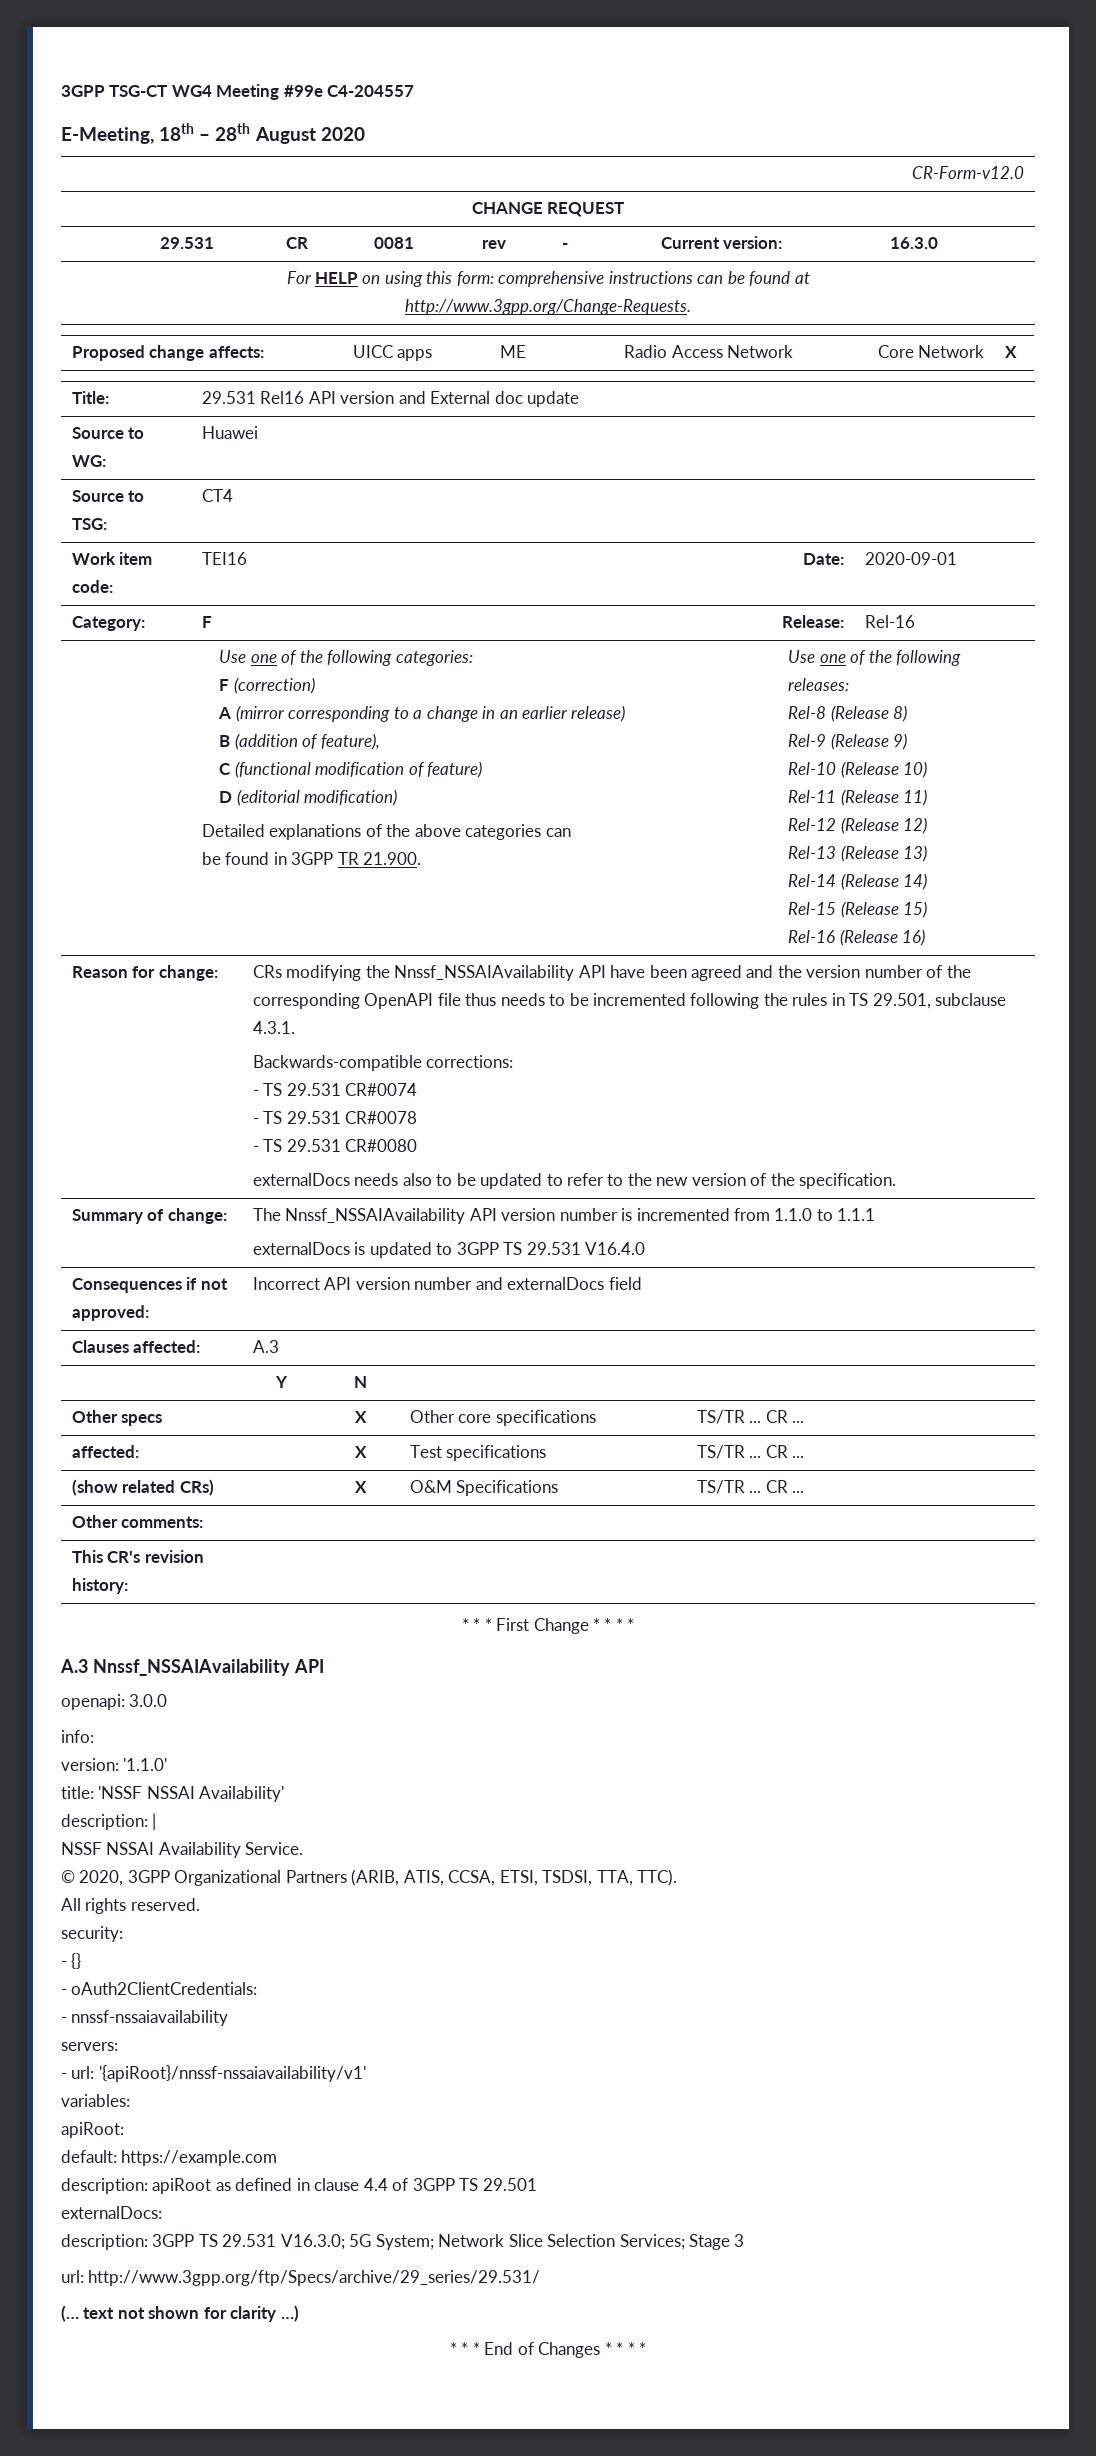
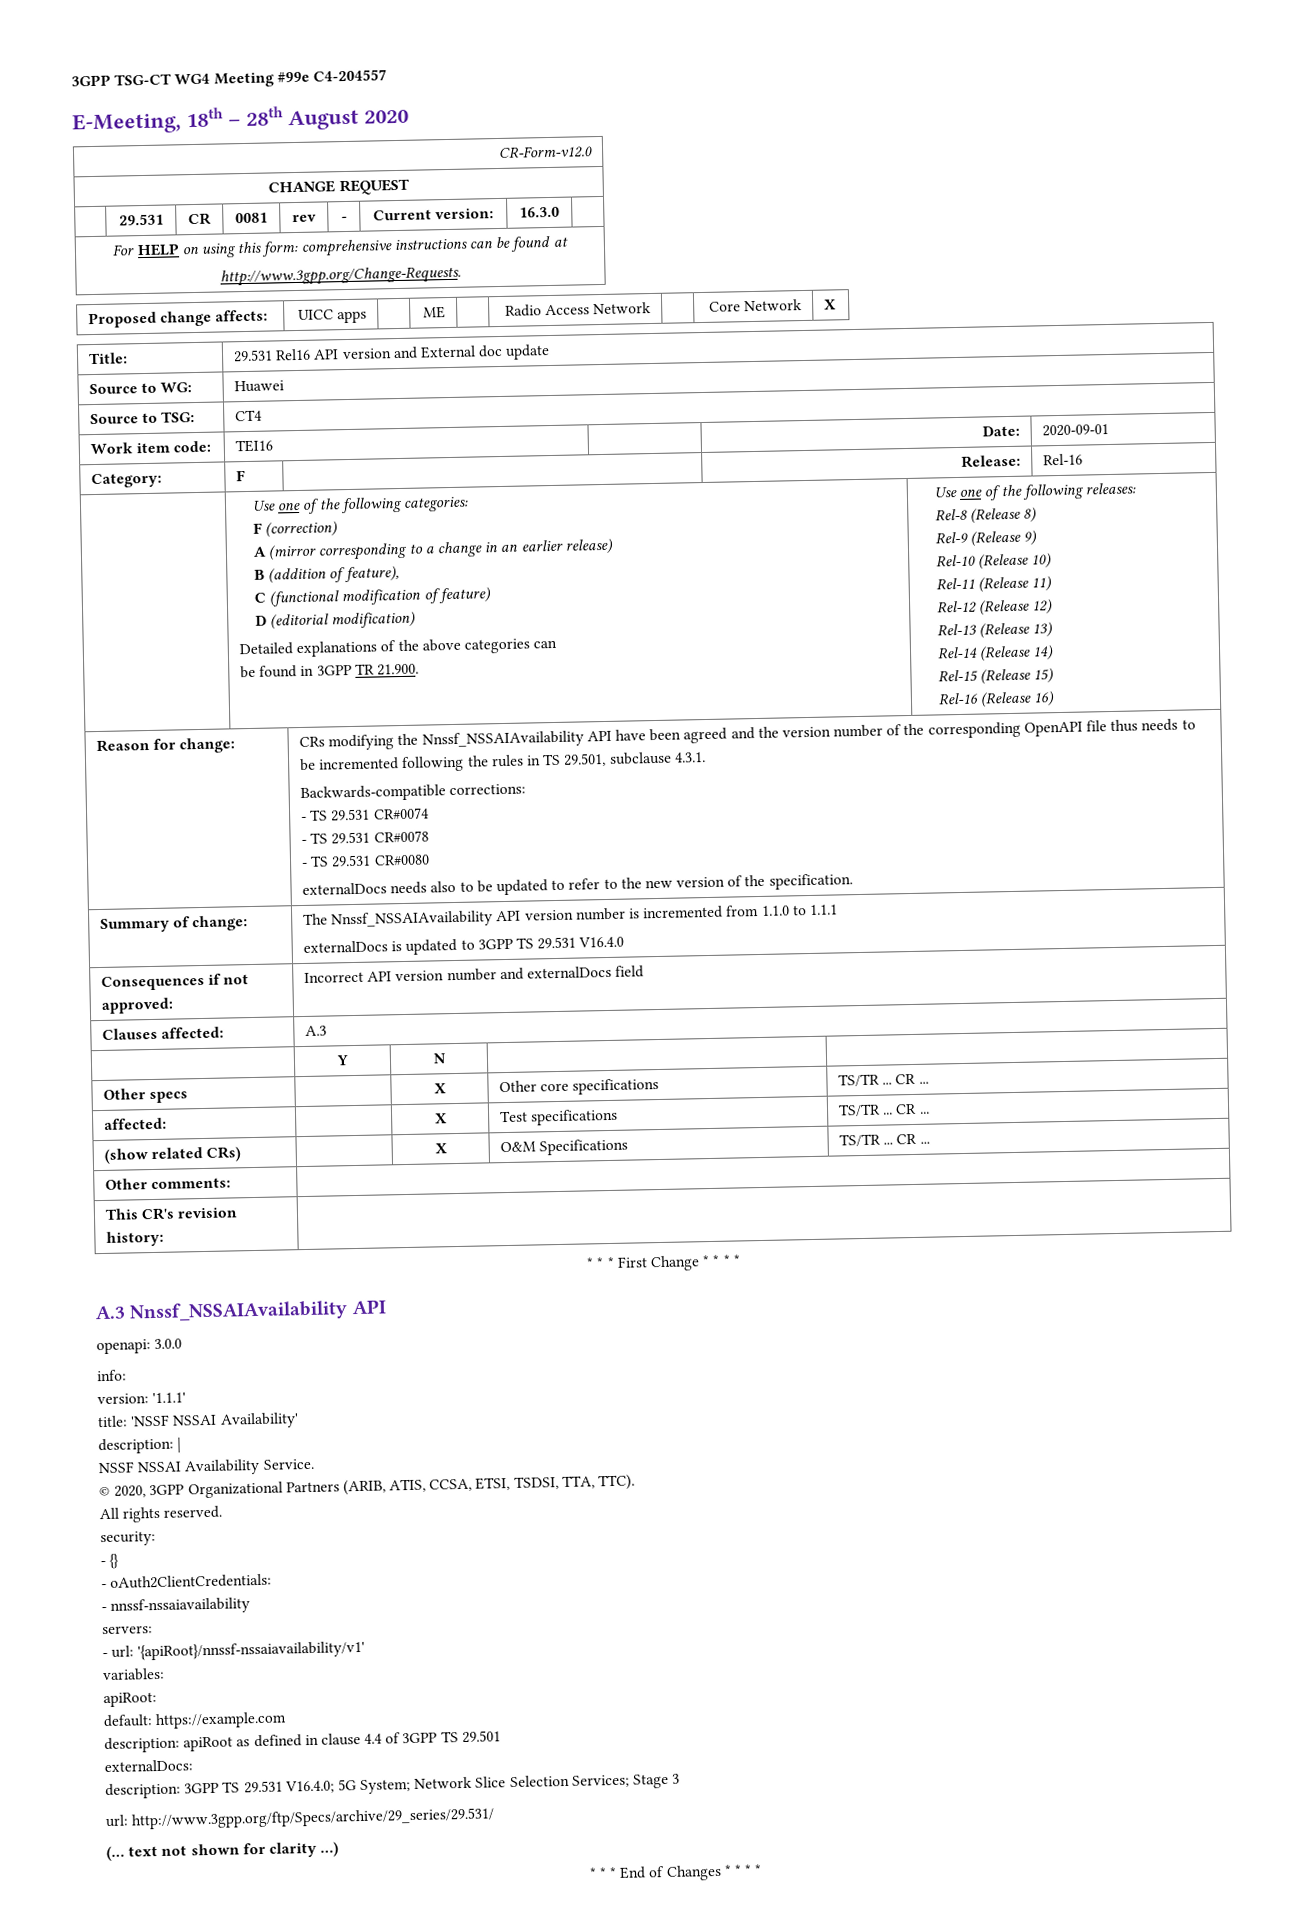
- version: '1.1.0'
+ version: '1.1.1'
- description: 3GPP TS 29.531 V16.3.0; 5G System; Network Slice Selection Services; Stage 3
+ description: 3GPP TS 29.531 V16.4.0; 5G System; Network Slice Selection Services; Stage 3

